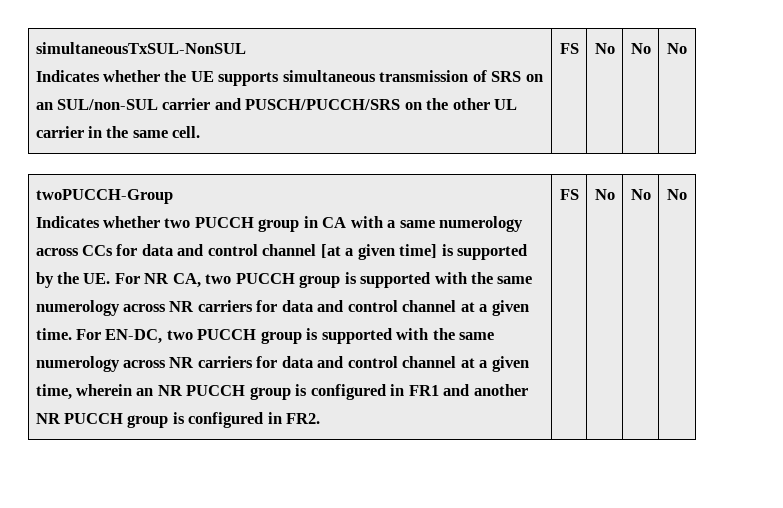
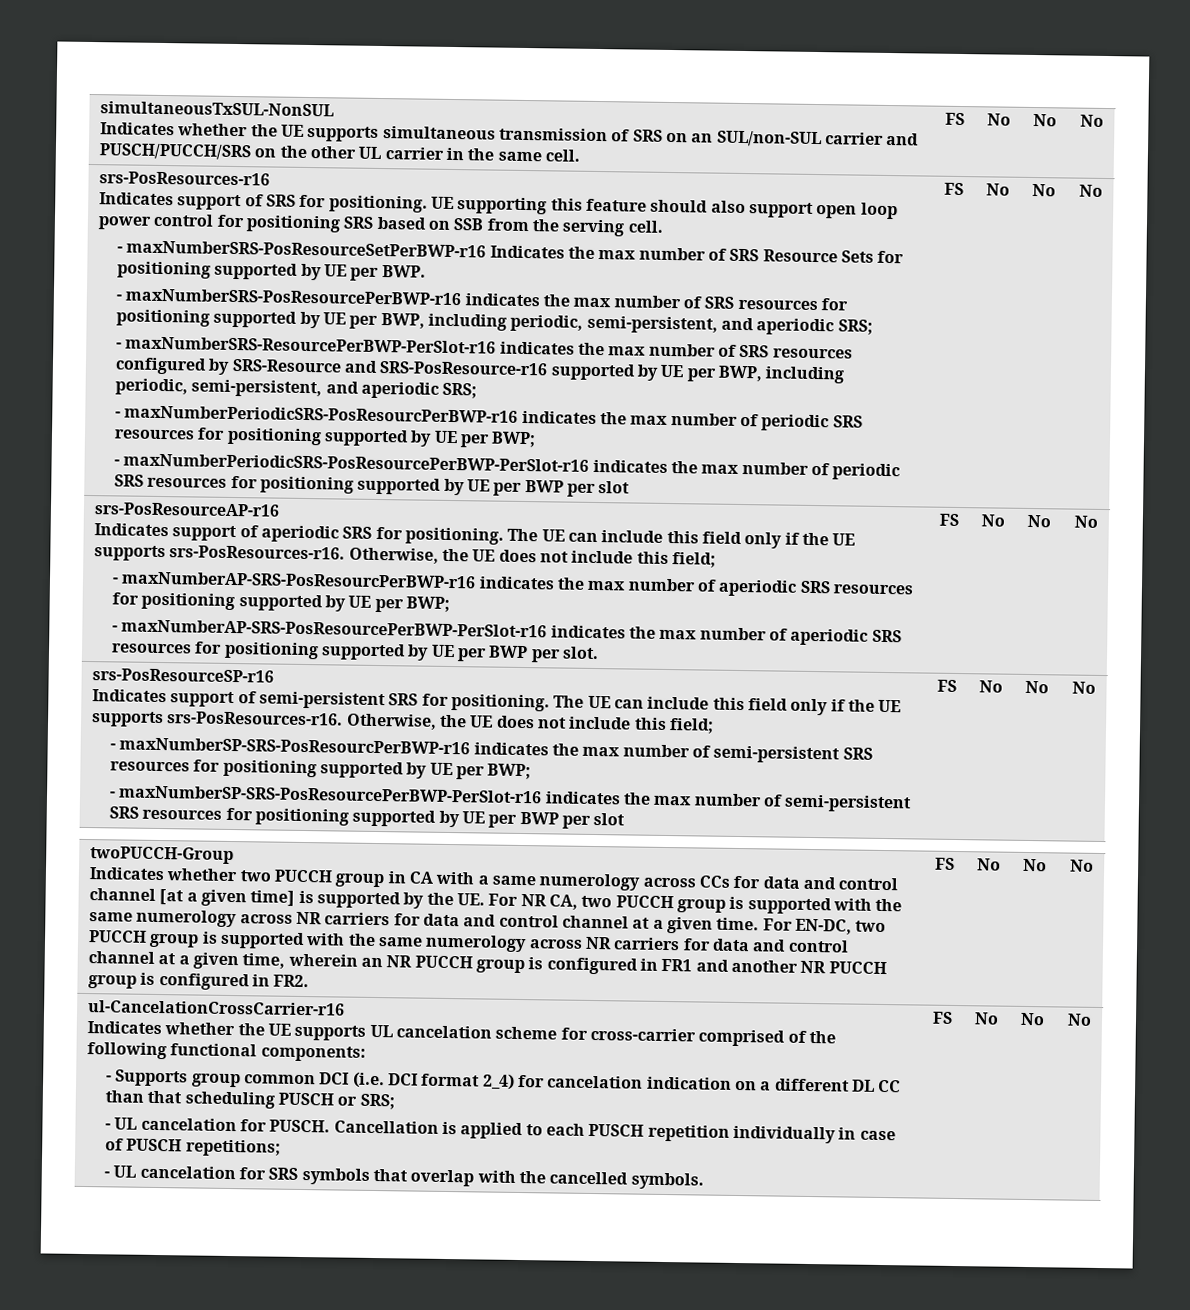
+ srs-PosResources-r16
+ Indicates support of SRS for positioning. UE supporting this feature should also support open loop power control for positioning SRS based on SSB from the serving cell.
+ - maxNumberSRS-PosResourceSetPerBWP-r16 Indicates the max number of SRS Resource Sets for positioning supported by UE per BWP.
+ - maxNumberSRS-PosResourcePerBWP-r16 indicates the max number of SRS resources for positioning supported by UE per BWP, including periodic, semi-persistent, and aperiodic SRS;
+ - maxNumberSRS-ResourcePerBWP-PerSlot-r16 indicates the max number of SRS resources configured by SRS-Resource and SRS-PosResource-r16 supported by UE per BWP, including periodic, semi-persistent, and aperiodic SRS;
+ - maxNumberPeriodicSRS-PosResourcPerBWP-r16 indicates the max number of periodic SRS resources for positioning supported by UE per BWP;
+ - maxNumberPeriodicSRS-PosResourcePerBWP-PerSlot-r16 indicates the max number of periodic SRS resources for positioning supported by UE per BWP per slot | FS | No | No | No
+ srs-PosResourceAP-r16
+ Indicates support of aperiodic SRS for positioning. The UE can include this field only if the UE supports srs-PosResources-r16. Otherwise, the UE does not include this field;
+ - maxNumberAP-SRS-PosResourcPerBWP-r16 indicates the max number of aperiodic SRS resources for positioning supported by UE per BWP;
+ - maxNumberAP-SRS-PosResourcePerBWP-PerSlot-r16 indicates the max number of aperiodic SRS resources for positioning supported by UE per BWP per slot. | FS | No | No | No
+ srs-PosResourceSP-r16
+ Indicates support of semi-persistent SRS for positioning. The UE can include this field only if the UE supports srs-PosResources-r16. Otherwise, the UE does not include this field;
+ - maxNumberSP-SRS-PosResourcPerBWP-r16 indicates the max number of semi-persistent SRS resources for positioning supported by UE per BWP;
+ - maxNumberSP-SRS-PosResourcePerBWP-PerSlot-r16 indicates the max number of semi-persistent SRS resources for positioning supported by UE per BWP per slot | FS | No | No | No
+ ul-CancelationCrossCarrier-r16
+ Indicates whether the UE supports UL cancelation scheme for cross-carrier comprised of the following functional components:
+ - Supports group common DCI (i.e. DCI format 2_4) for cancelation indication on a different DL CC than that scheduling PUSCH or SRS;
+ - UL cancelation for PUSCH. Cancellation is applied to each PUSCH repetition individually in case of PUSCH repetitions;
+ - UL cancelation for SRS symbols that overlap with the cancelled symbols. | FS | No | No | No

